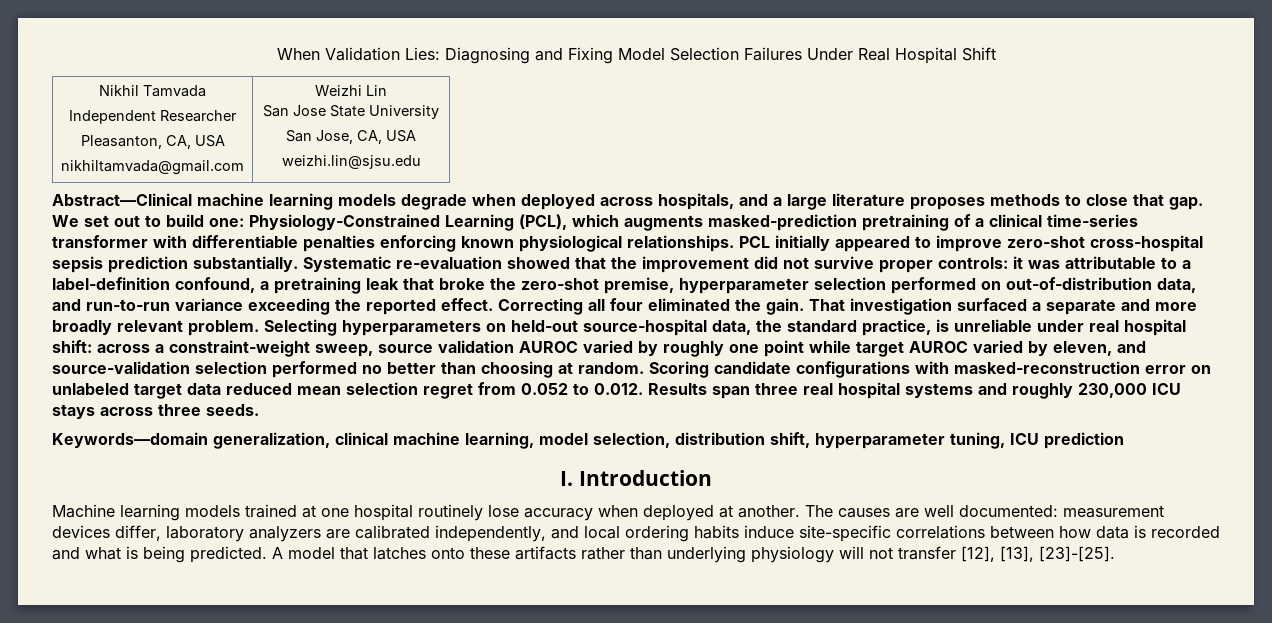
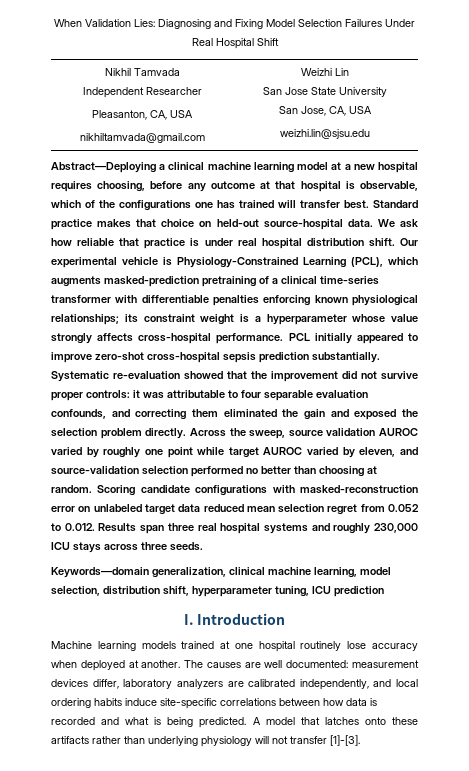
- Abstract—Clinical machine learning models degrade when deployed across hospitals, and a large literature proposes methods to close that gap. We set out to build one: Physiology-Constrained Learning (PCL), which augments masked-prediction pretraining of a clinical time-series transformer with differentiable penalties enforcing known physiological relationships.
+ Abstract—Deploying a clinical machine learning model at a new hospital requires choosing, before any outcome at that hospital is observable, which of the configurations one has trained will transfer best. Standard practice makes that choice on held-out source-hospital data. We ask how reliable that practice is under real hospital distribution shift. Our experimental vehicle is Physiology-Constrained Learning (PCL), which augments masked-prediction pretraining of a clinical time-series transformer with differentiable penalties enforcing known physiological relationships; its constraint weight is a hyperparameter whose value strongly affects cross-hospital performance.
- Systematic re-evaluation showed that the improvement did not survive proper controls: it was attributable to a label-definition confound, a pretraining leak that broke the zero-shot premise, hyperparameter selection performed on out-of-distribution data, and run-to-run variance exceeding the reported effect. Correcting all four eliminated the gain. That investigation surfaced a separate and more broadly relevant problem. Selecting hyperparameters on held-out source-hospital data, the standard practice, is unreliable under real hospital shift: across a constraint-weight sweep, source validation AUROC varied by roughly one point while target AUROC varied by eleven, and source-validation selection performed no better than choosing at random.
+ Systematic re-evaluation showed that the improvement did not survive proper controls: it was attributable to four separable evaluation confounds, and correcting them eliminated the gain and exposed the selection problem directly. Across the sweep, source validation AUROC varied by roughly one point while target AUROC varied by eleven, and source-validation selection performed no better than choosing at random.
- A model that latches onto these artifacts rather than underlying physiology will not transfer [12], [13], [23]-[25].
+ A model that latches onto these artifacts rather than underlying physiology will not transfer [1]-[3].

